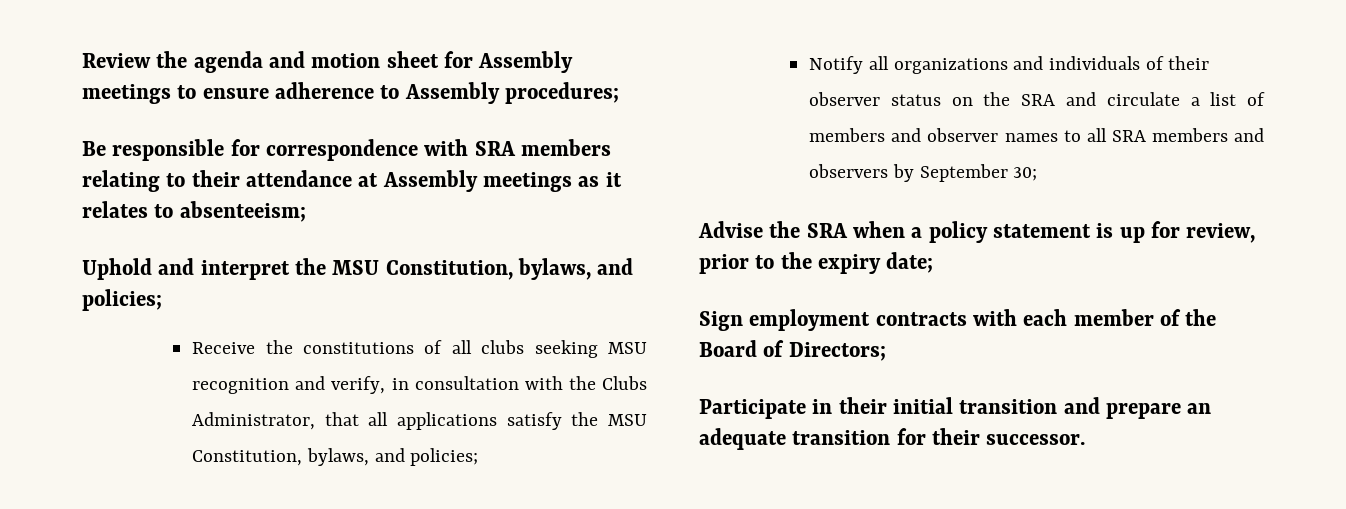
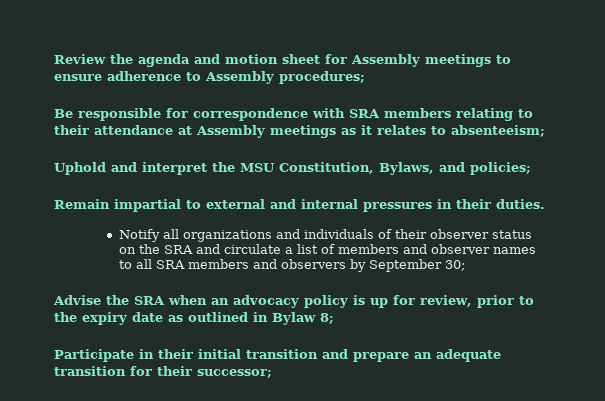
- Uphold and interpret the MSU Constitution, bylaws, and policies;
- Receive the constitutions of all clubs seeking MSU recognition and verify, in consultation with the Clubs Administrator, that all applications satisfy the MSU Constitution, bylaws, and policies;
+ Uphold and interpret the MSU Constitution, Bylaws, and policies;
+ Remain impartial to external and internal pressures in their duties.
- Advise the SRA when a policy statement is up for review, prior to the expiry date;
- Sign employment contracts with each member of the Board of Directors;
+ Advise the SRA when an advocacy policy is up for review, prior to the expiry date as outlined in Bylaw 8;
- Participate in their initial transition and prepare an adequate transition for their successor.
+ Participate in their initial transition and prepare an adequate transition for their successor;

